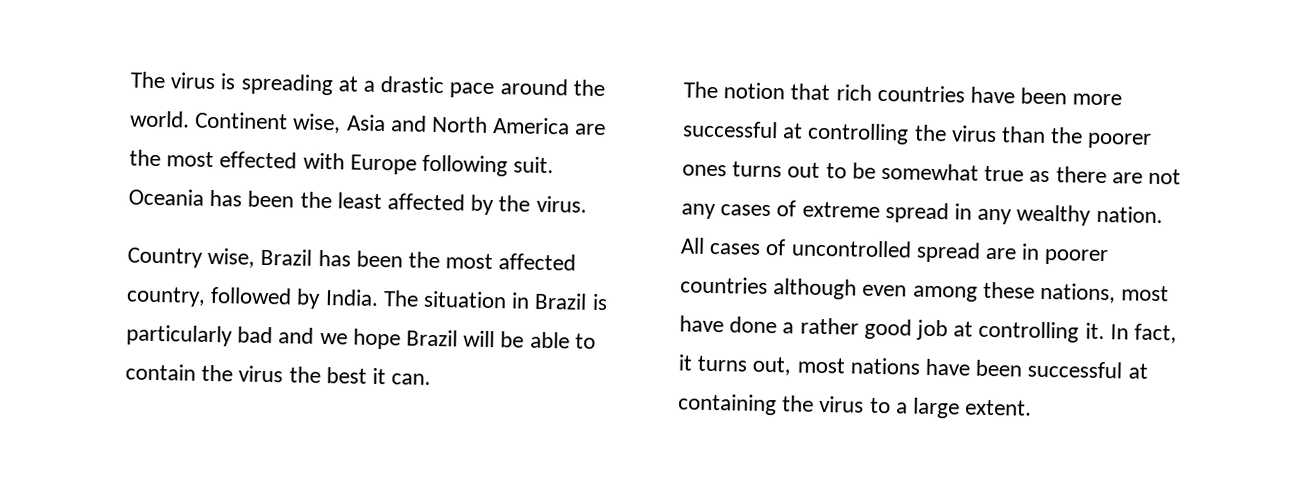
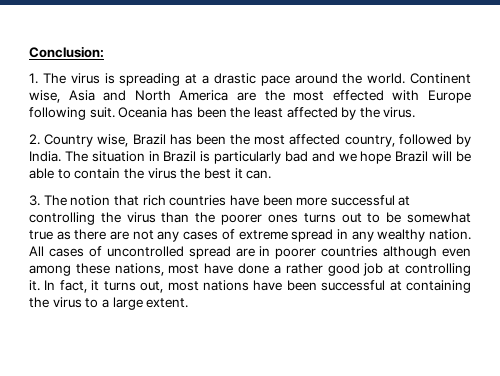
- The virus is spreading at a drastic pace around the world.
+ Conclusion:
+ 1. The virus is spreading at a drastic pace around the world.
- Country wise, Brazil has been the most affected country, followed by India.
+ 2. Country wise, Brazil has been the most affected country, followed by India.
- The notion that rich countries have been more successful at controlling the virus than the poorer ones turns out to be somewhat true as there are not any cases of extreme spread in any wealthy nation.
+ 3. The notion that rich countries have been more successful at controlling the virus than the poorer ones turns out to be somewhat true as there are not any cases of extreme spread in any wealthy nation.

